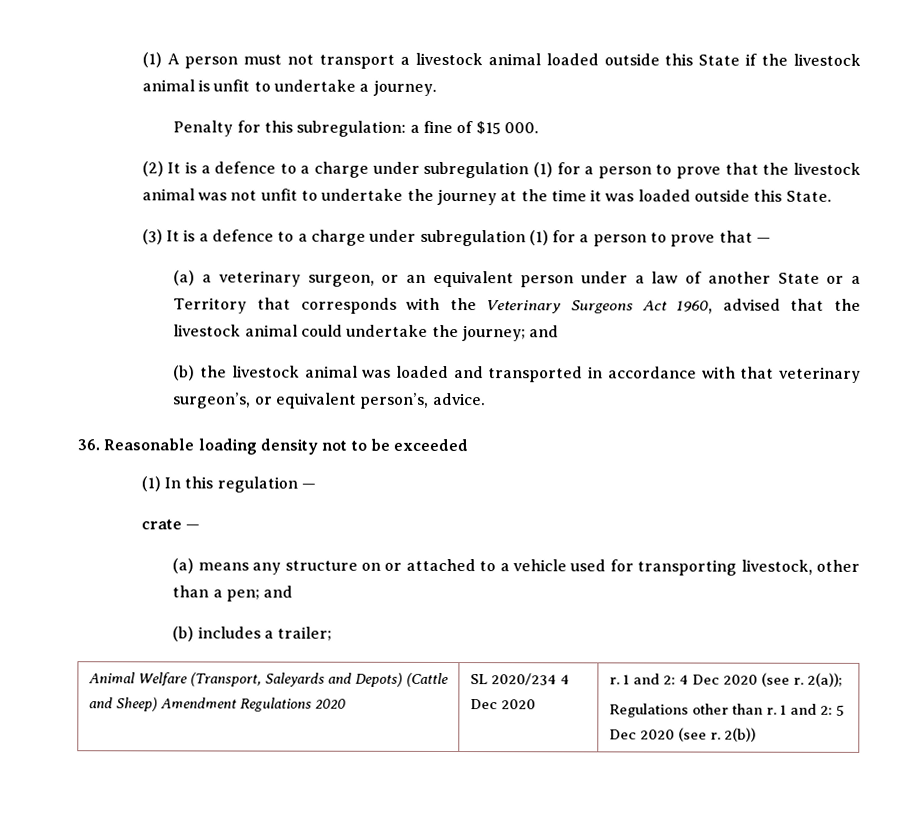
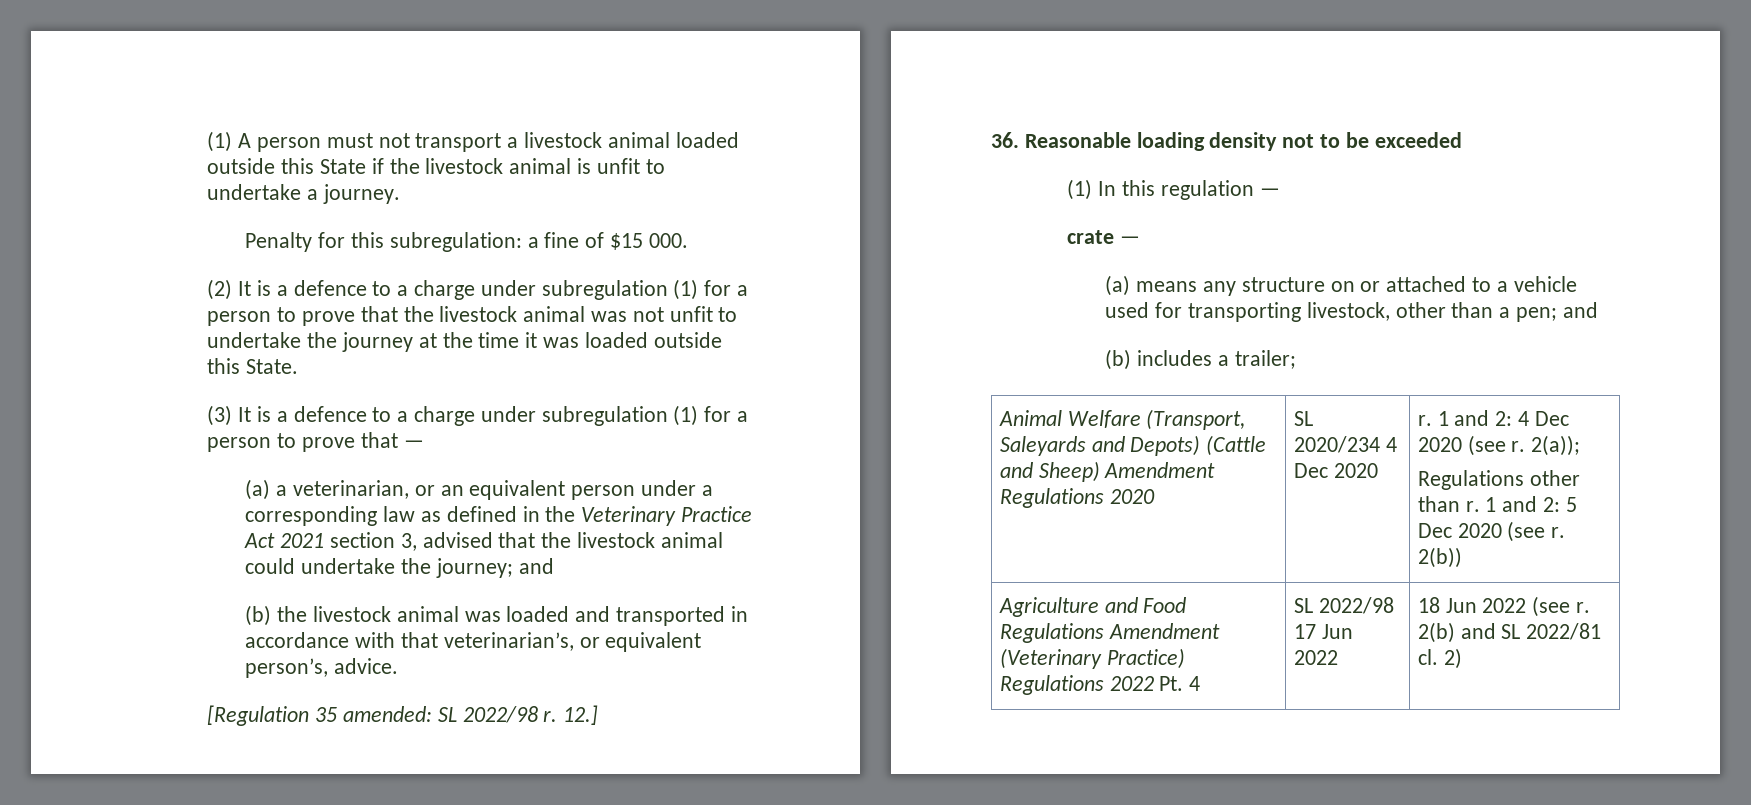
- (a) a veterinary surgeon, or an equivalent person under a law of another State or a Territory that corresponds with the Veterinary Surgeons Act 1960, advised that the livestock animal could undertake the journey; and
+ (a) a veterinarian, or an equivalent person under a corresponding law as defined in the Veterinary Practice Act 2021 section 3, advised that the livestock animal could undertake the journey; and
- (b) the livestock animal was loaded and transported in accordance with that veterinary surgeon’s, or equivalent person’s, advice.
+ (b) the livestock animal was loaded and transported in accordance with that veterinarian’s, or equivalent person’s, advice.
+ [Regulation 35 amended: SL 2022/98 r. 12.]
+ Agriculture and Food Regulations Amendment (Veterinary Practice) Regulations 2022 Pt. 4 | SL 2022/98 17 Jun 2022 | 18 Jun 2022 (see r. 2(b) and SL 2022/81 cl. 2)

